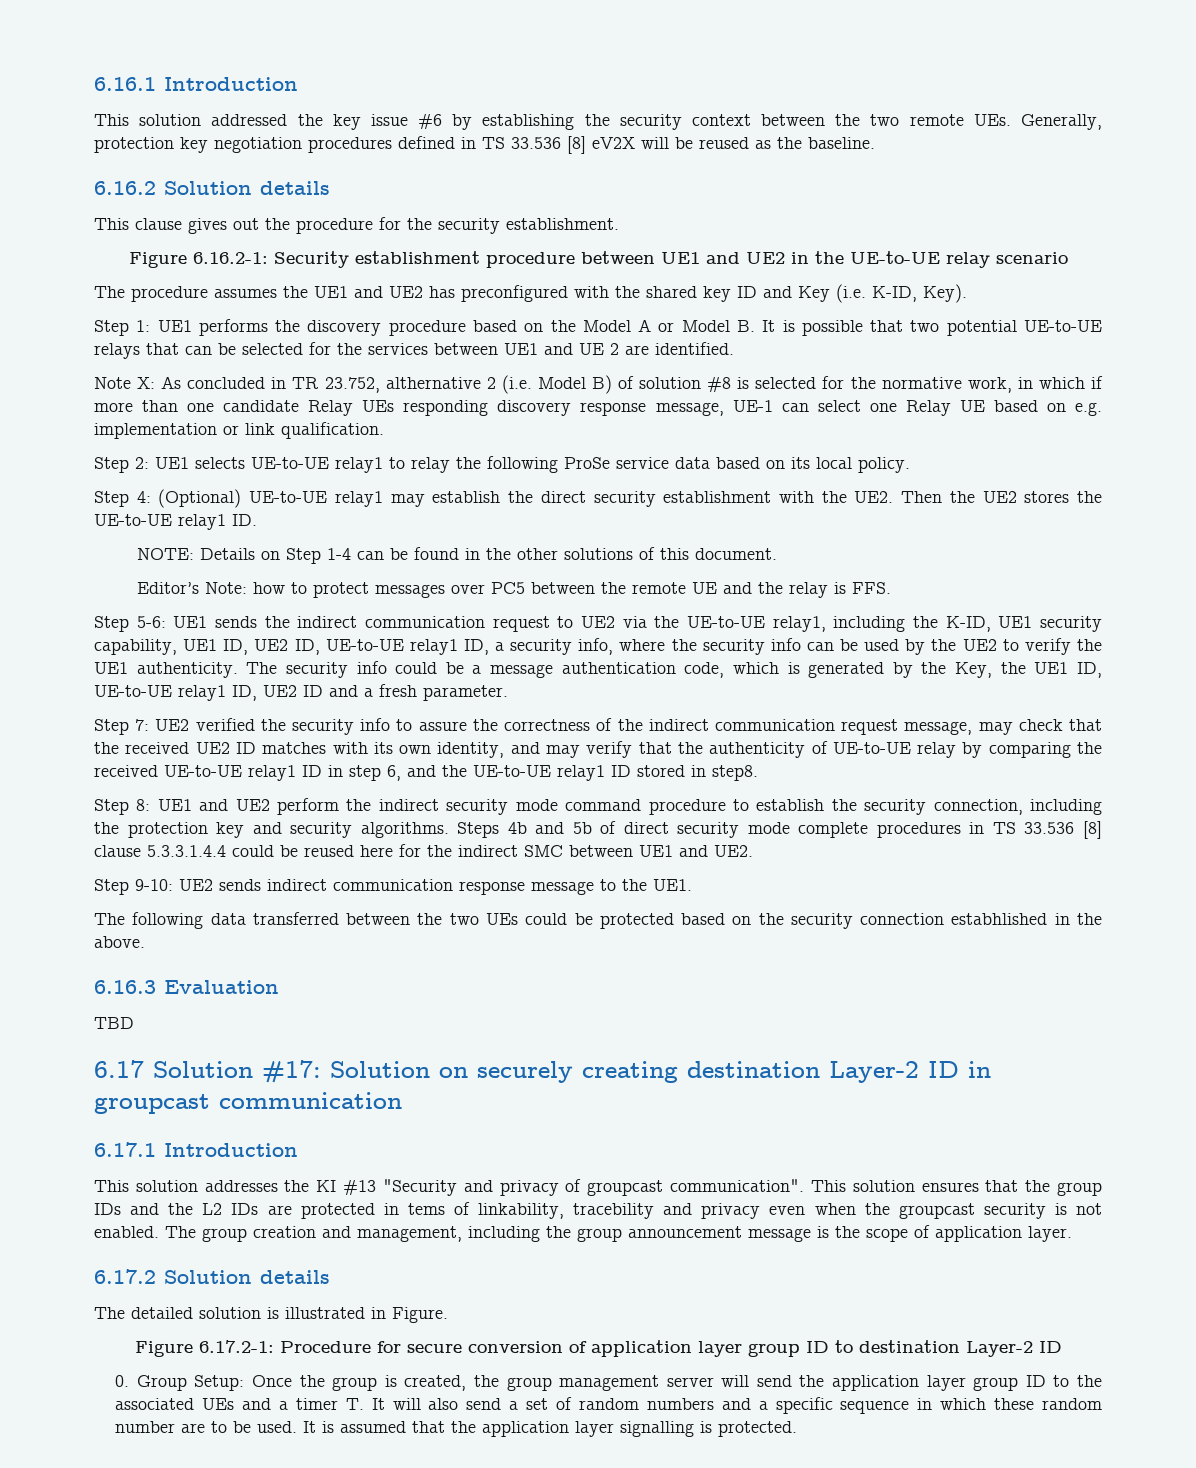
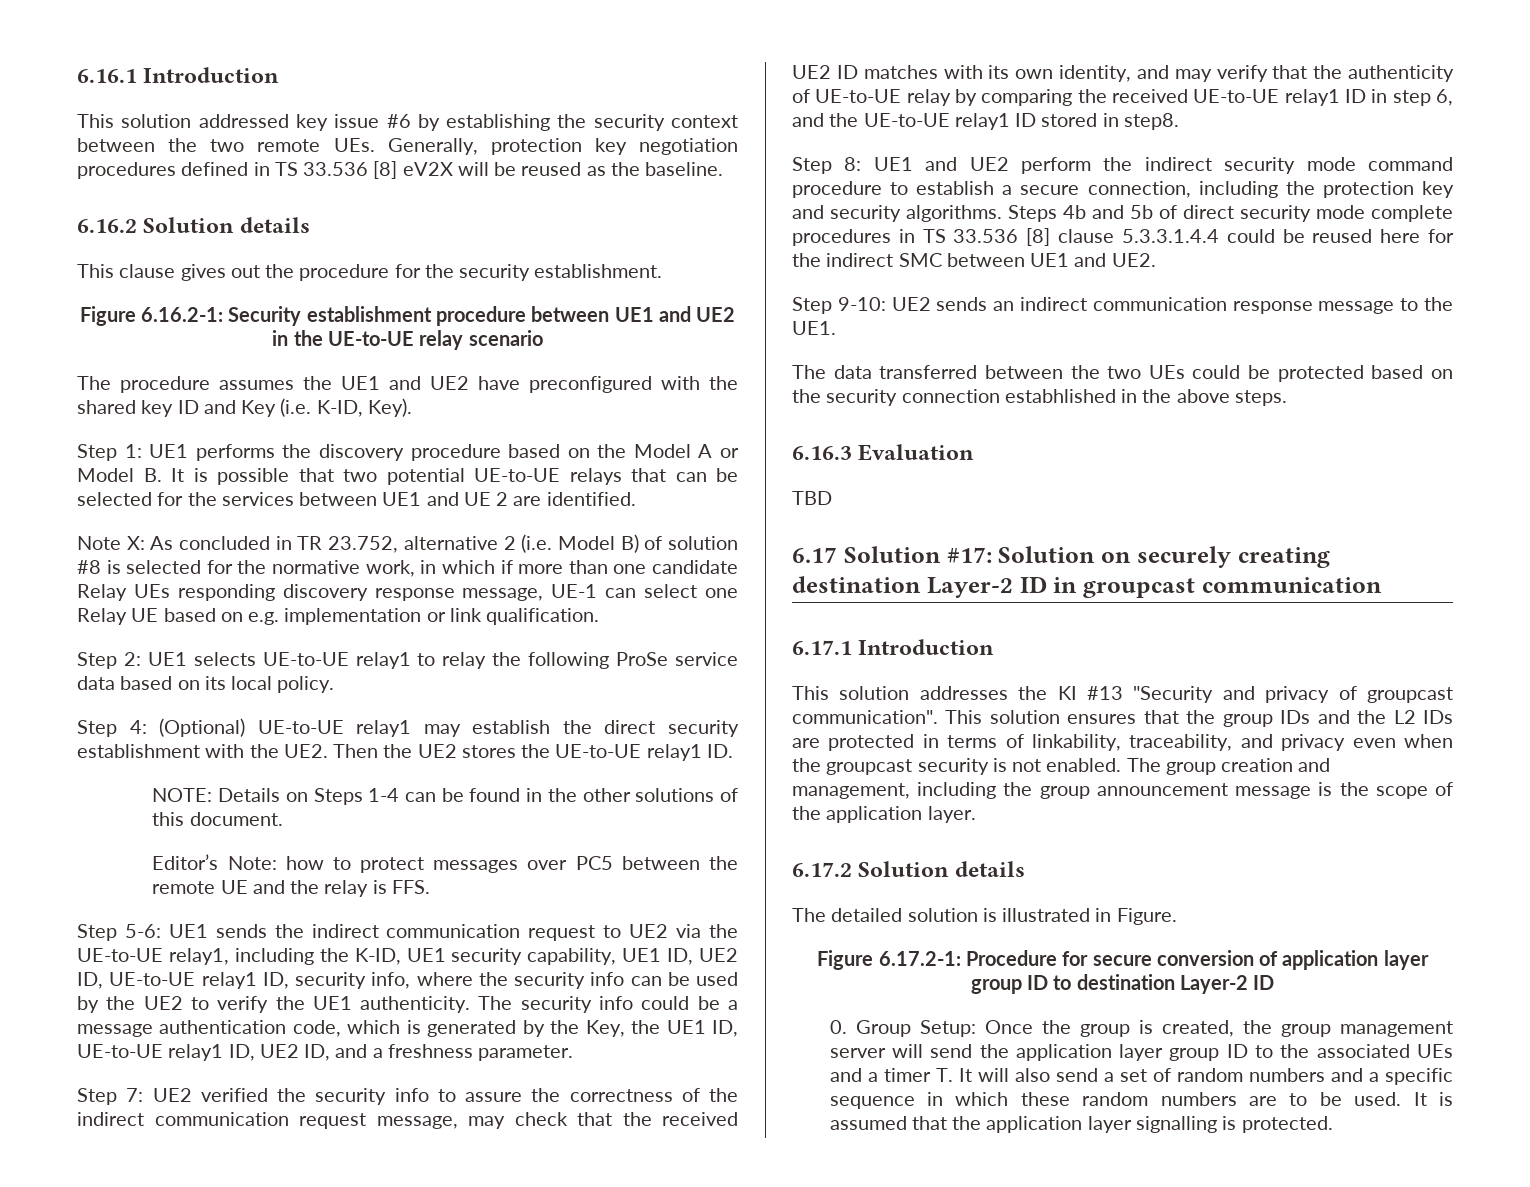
- This solution addressed the key issue #6 by establishing the security context between the two remote UEs. Generally, protection key negotiation procedures defined in TS 33.536 [8] eV2X will be reused as the baseline.
+ This solution addressed key issue #6 by establishing the security context between the two remote UEs. Generally, protection key negotiation procedures defined in TS 33.536 [8] eV2X will be reused as the baseline.
- The procedure assumes the UE1 and UE2 has preconfigured with the shared key ID and Key (i.e. K-ID, Key).
+ The procedure assumes the UE1 and UE2 have preconfigured with the shared key ID and Key (i.e. K-ID, Key).
- Note X: As concluded in TR 23.752, althernative 2 (i.e. Model B) of solution #8 is selected for the normative work, in which if more than one candidate Relay UEs responding discovery response message, UE-1 can select one Relay UE based on e.g. implementation or link qualification.
+ Note X: As concluded in TR 23.752, alternative 2 (i.e. Model B) of solution #8 is selected for the normative work, in which if more than one candidate Relay UEs responding discovery response message, UE-1 can select one Relay UE based on e.g. implementation or link qualification.
- NOTE: Details on Step 1-4 can be found in the other solutions of this document.
+ NOTE: Details on Steps 1-4 can be found in the other solutions of this document.
- Step 5-6: UE1 sends the indirect communication request to UE2 via the UE-to-UE relay1, including the K-ID, UE1 security capability, UE1 ID, UE2 ID, UE-to-UE relay1 ID, a security info, where the security info can be used by the UE2 to verify the UE1 authenticity.
+ Step 5-6: UE1 sends the indirect communication request to UE2 via the UE-to-UE relay1, including the K-ID, UE1 security capability, UE1 ID, UE2 ID, UE-to-UE relay1 ID, security info, where the security info can be used by the UE2 to verify the UE1 authenticity.
- The security info could be a message authentication code, which is generated by the Key, the UE1 ID, UE-to-UE relay1 ID, UE2 ID and a fresh parameter.
+ The security info could be a message authentication code, which is generated by the Key, the UE1 ID, UE-to-UE relay1 ID, UE2 ID, and a freshness parameter.
- Step 8: UE1 and UE2 perform the indirect security mode command procedure to establish the security connection, including the protection key and security algorithms.
+ Step 8: UE1 and UE2 perform the indirect security mode command procedure to establish a secure connection, including the protection key and security algorithms.
- Step 9-10: UE2 sends indirect communication response message to the UE1.
+ Step 9-10: UE2 sends an indirect communication response message to the UE1.
- The following data transferred between the two UEs could be protected based on the security connection estabhlished in the above.
+ The data transferred between the two UEs could be protected based on the security connection estabhlished in the above steps.
- This solution ensures that the group IDs and the L2 IDs are protected in tems of linkability, tracebility and privacy even when the groupcast security is not enabled.
+ This solution ensures that the group IDs and the L2 IDs are protected in terms of linkability, traceability, and privacy even when the groupcast security is not enabled.
- The group creation and management, including the group announcement message is the scope of application layer.
+ The group creation and management, including the group announcement message is the scope of the application layer.
- 0. Group Setup: Once the group is created, the group management server will send the application layer group ID to the associated UEs and a timer T. It will also send a set of random numbers and a specific sequence in which these random number are to be used.
+ 0. Group Setup: Once the group is created, the group management server will send the application layer group ID to the associated UEs and a timer T. It will also send a set of random numbers and a specific sequence in which these random numbers are to be used.

